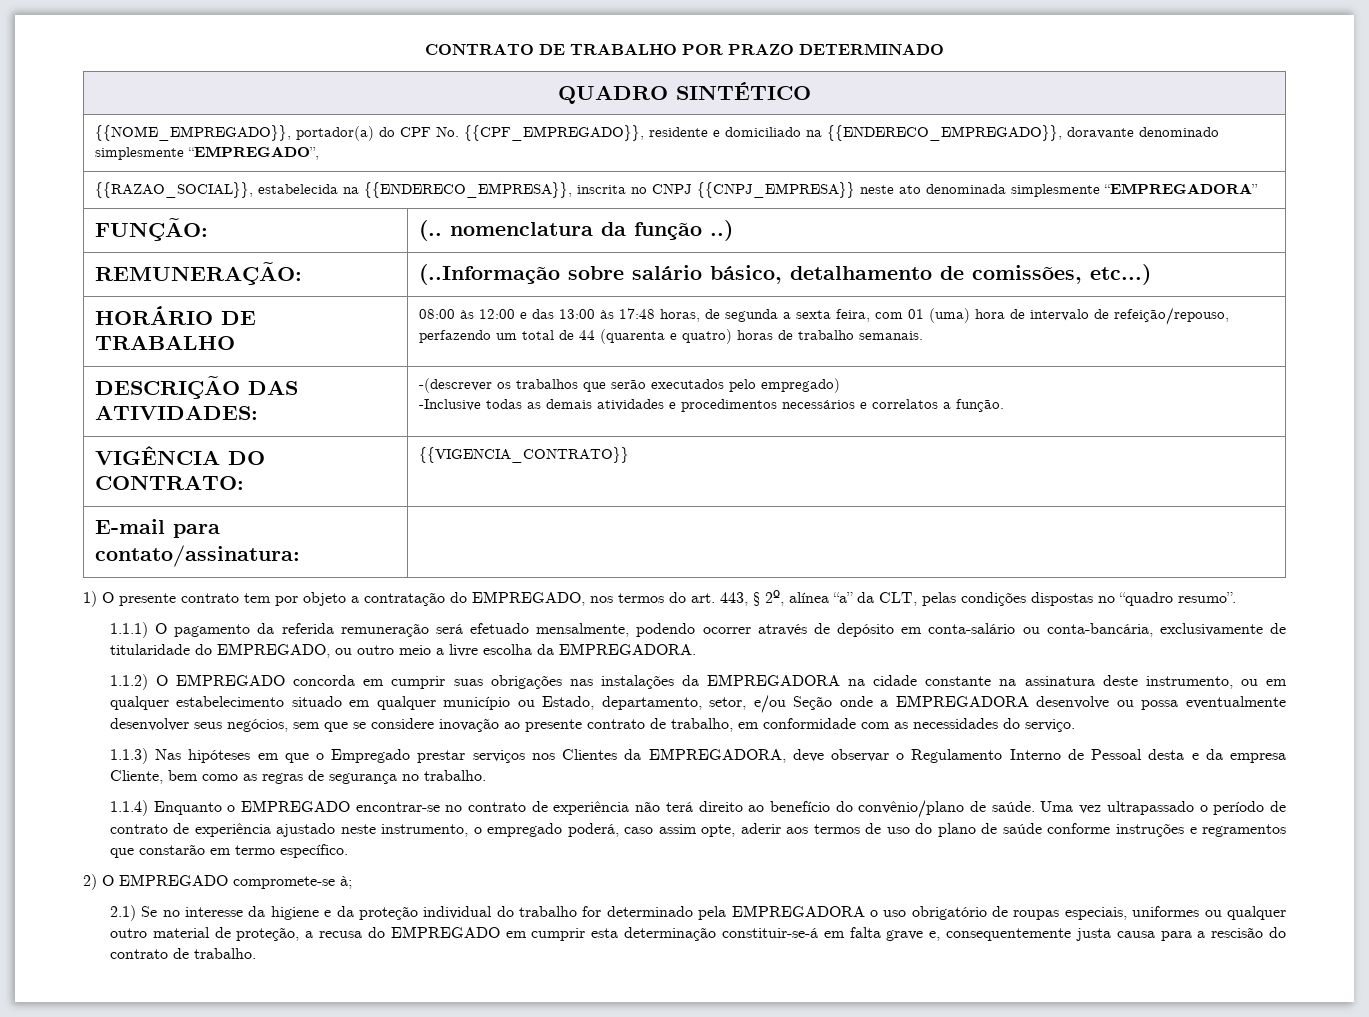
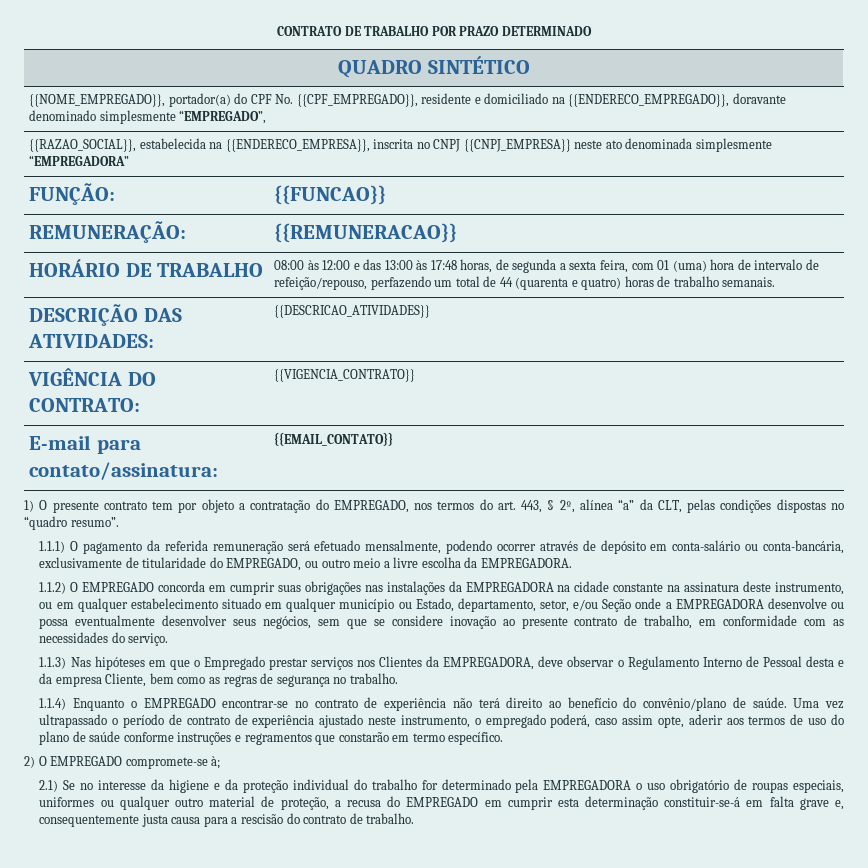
- FUNÇÃO: | (.. nomenclatura da função ..)
- REMUNERAÇÃO: | (..Informação sobre salário básico, detalhamento de comissões, etc...)
+ FUNÇÃO: | {{FUNCAO}}
+ REMUNERAÇÃO: | {{REMUNERACAO}}
- DESCRIÇÃO DAS ATIVIDADES: | -(descrever os trabalhos que serão executados pelo empregado)
- -Inclusive todas as demais atividades e procedimentos necessários e correlatos a função.
+ DESCRIÇÃO DAS ATIVIDADES: | {{DESCRICAO_ATIVIDADES}}
- E-mail para contato/assinatura: |
+ E-mail para contato/assinatura: | {{EMAIL_CONTATO}}

